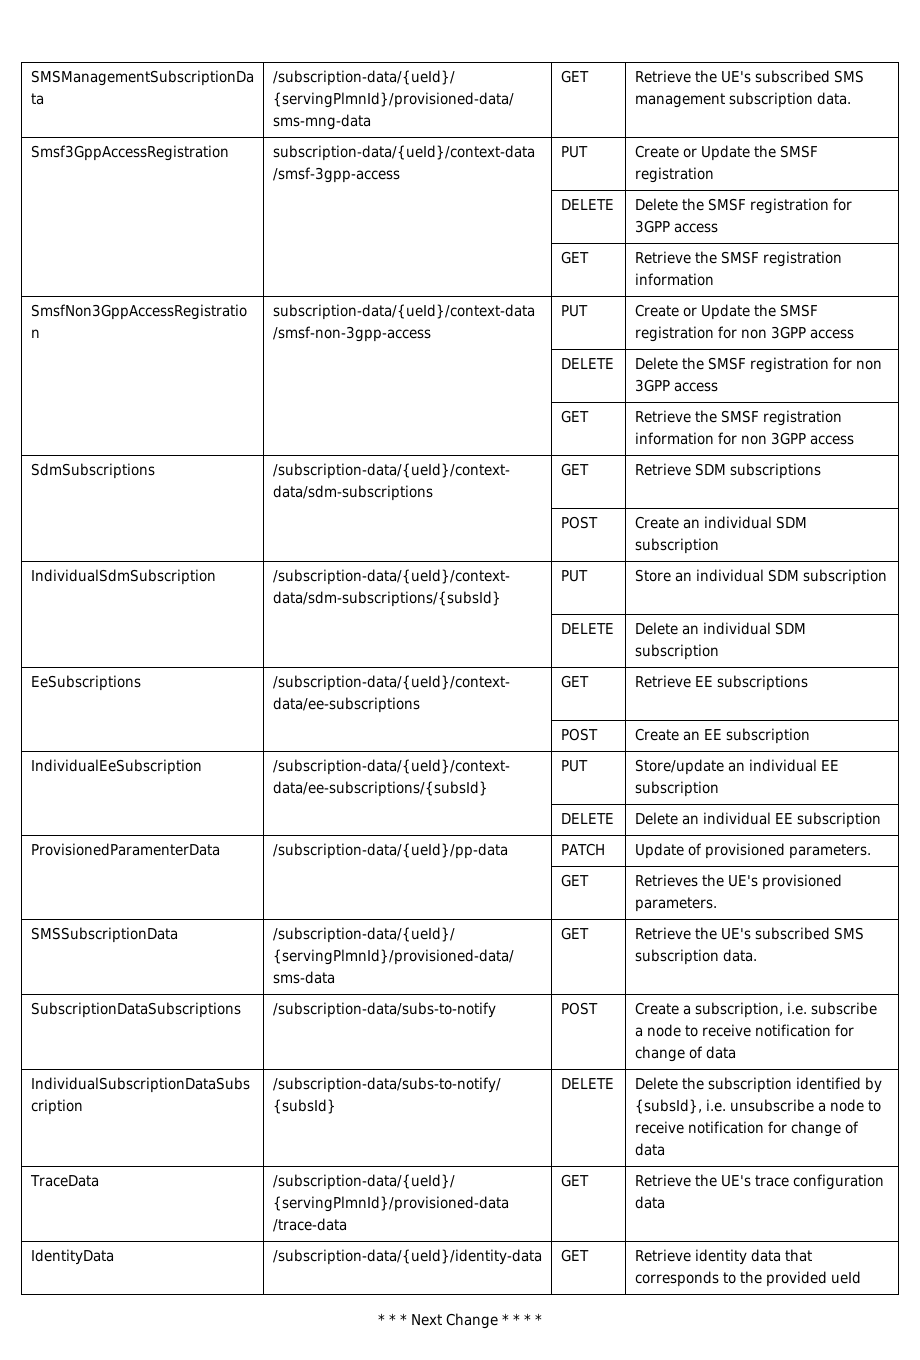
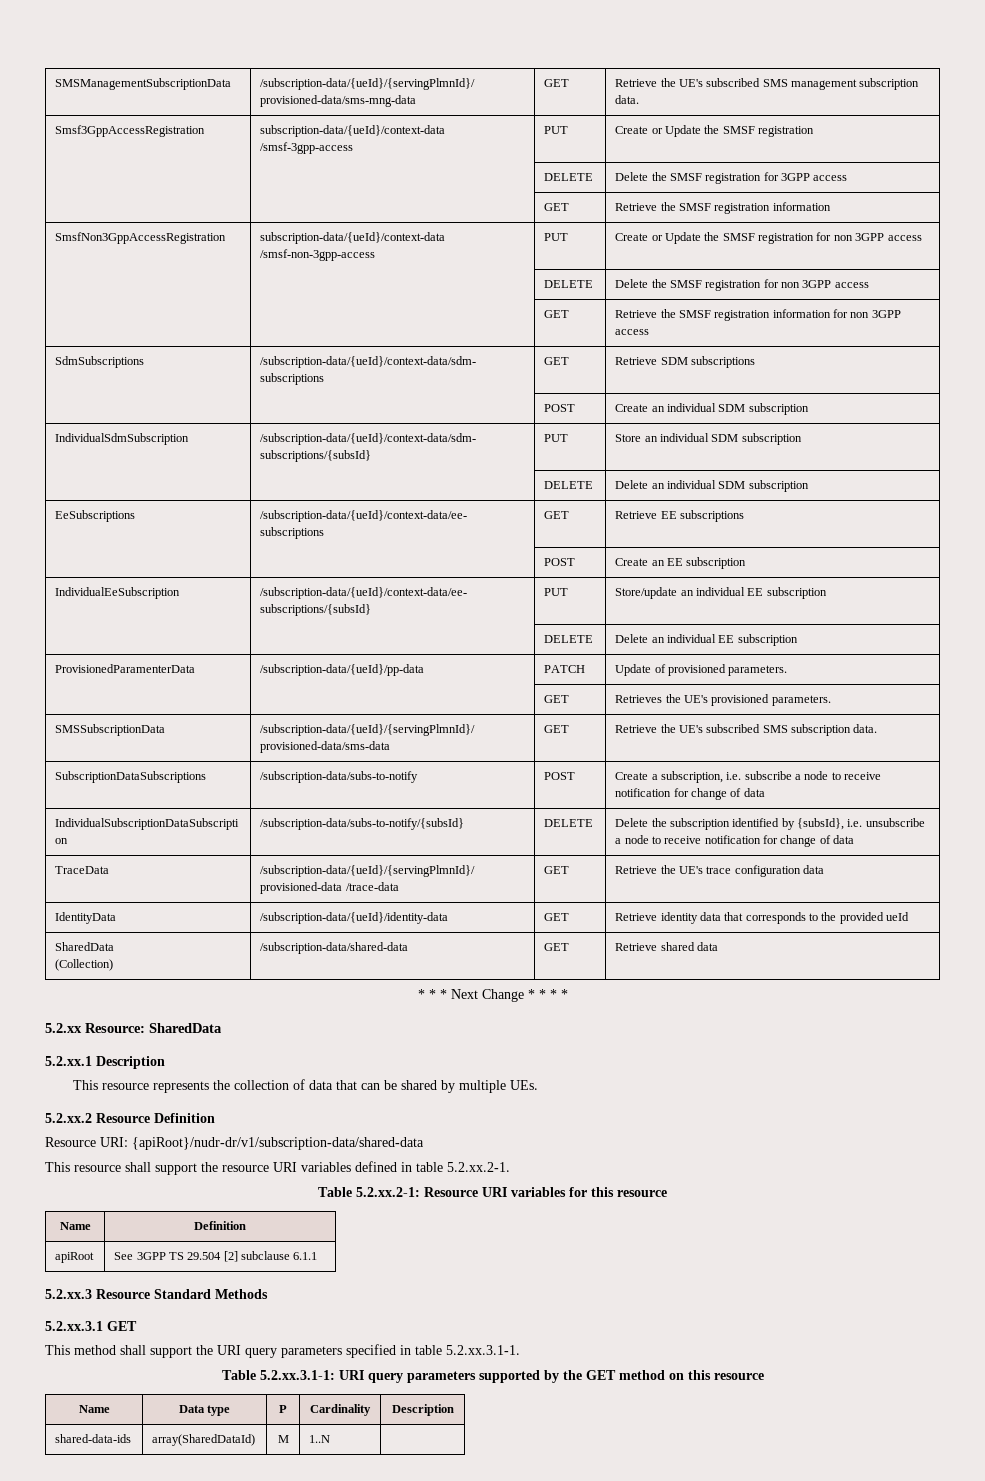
  IdentityData | /subscription-data/{ueId}/identity-data | GET | Retrieve identity data that corresponds to the provided ueId
+ SharedData
+ (Collection) | /subscription-data/shared-data | GET | Retrieve shared data
+ 5.2.xx Resource: SharedData
+ 5.2.xx.1 Description
+ This resource represents the collection of data that can be shared by multiple UEs.
+ 5.2.xx.2 Resource Definition
+ Resource URI: {apiRoot}/nudr-dr/v1/subscription-data/shared-data
+ This resource shall support the resource URI variables defined in table 5.2.xx.2-1.
+ Table 5.2.xx.2-1: Resource URI variables for this resource
+ Name | Definition
+ apiRoot | See 3GPP TS 29.504 [2] subclause 6.1.1
+ 5.2.xx.3 Resource Standard Methods
+ 5.2.xx.3.1 GET
+ This method shall support the URI query parameters specified in table 5.2.xx.3.1-1.
+ Table 5.2.xx.3.1-1: URI query parameters supported by the GET method on this resource
+ Name | Data type | P | Cardinality | Description
+ shared-data-ids | array(SharedDataId) | M | 1..N |

